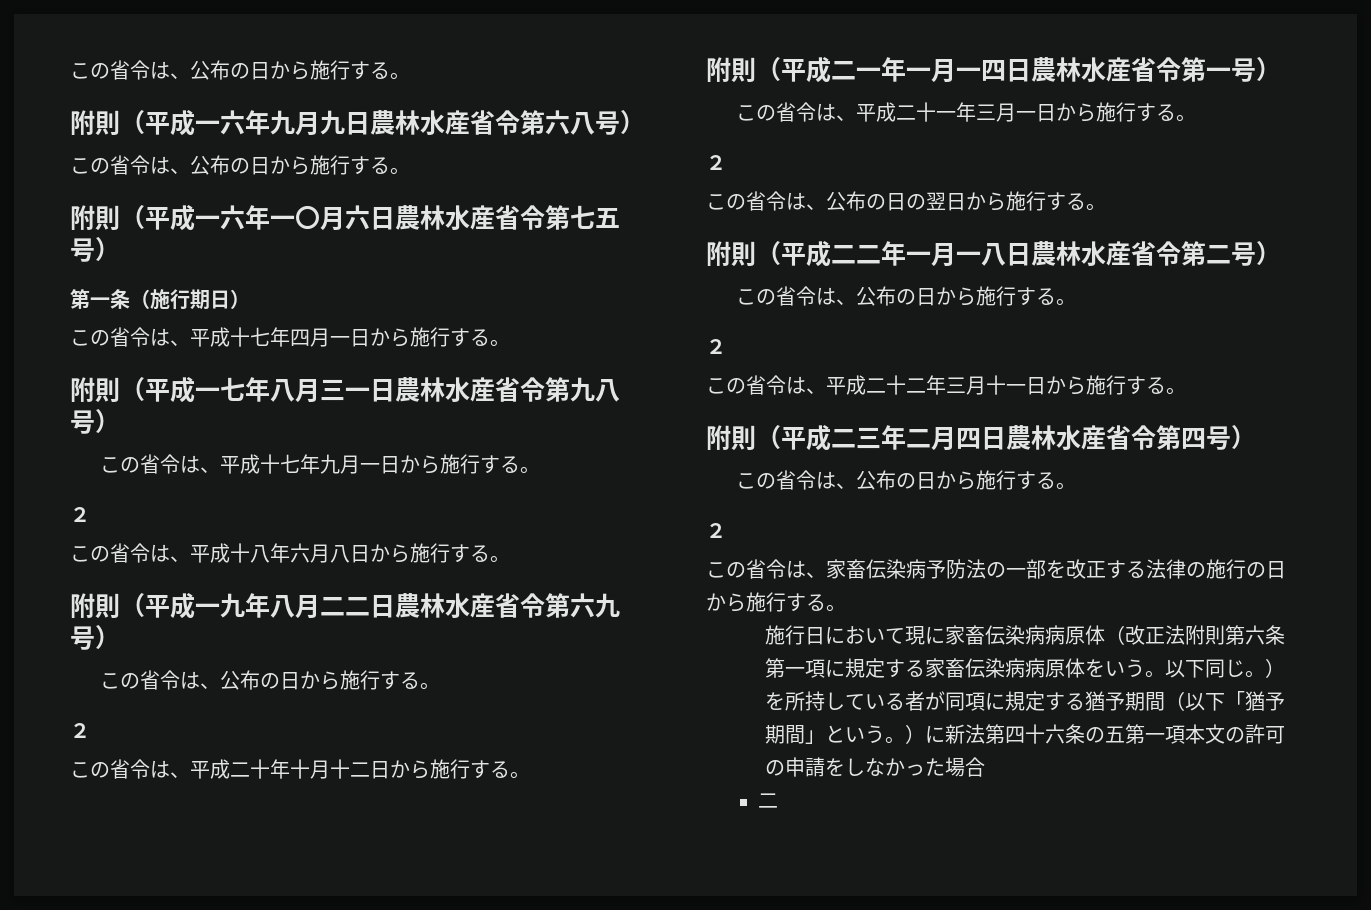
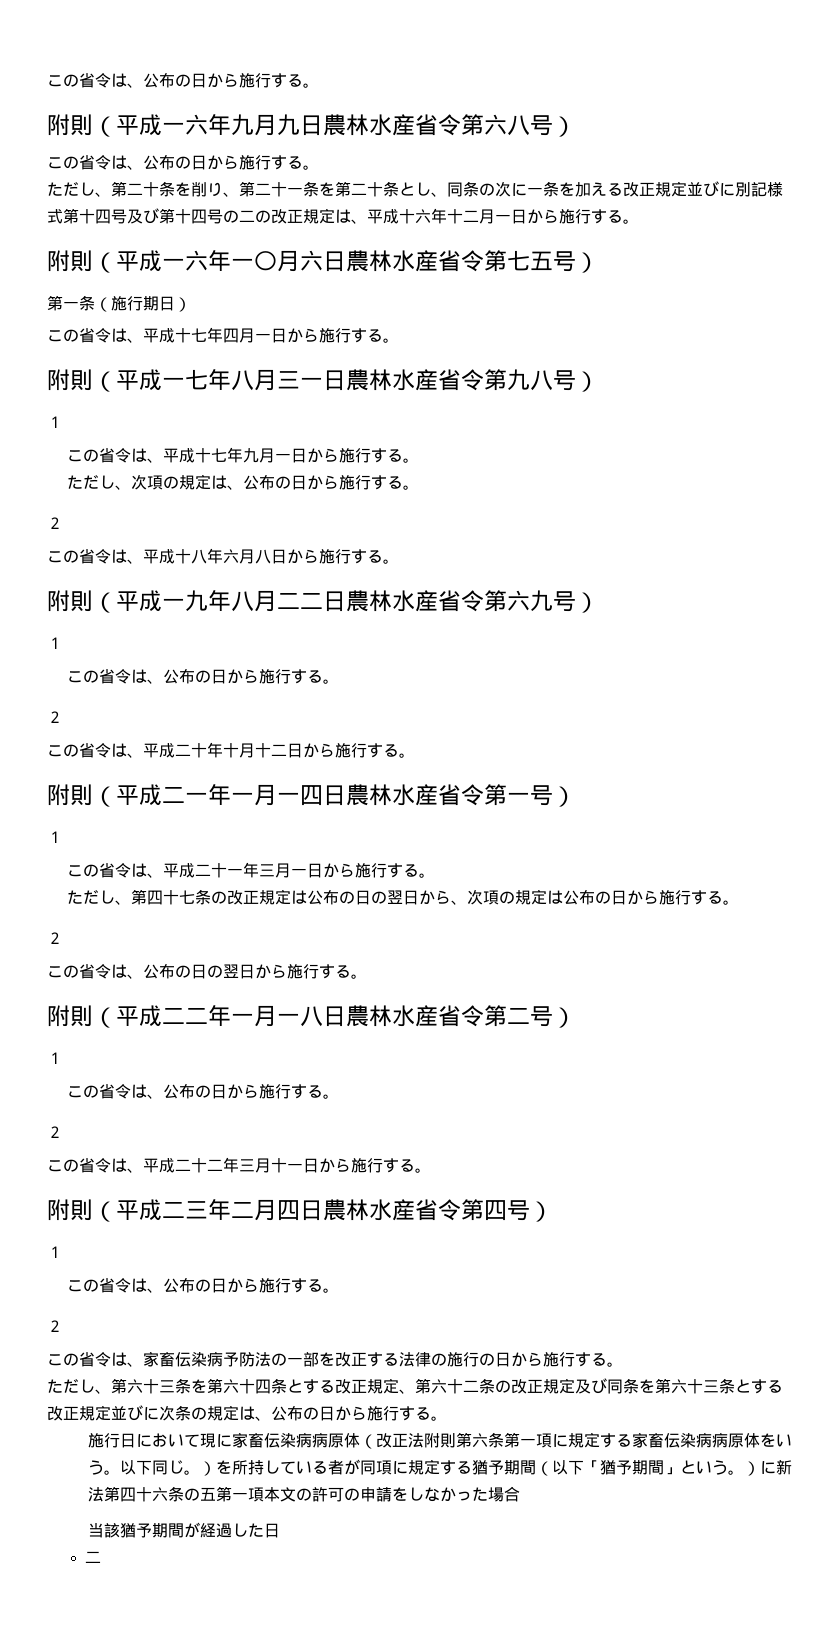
+ ただし、第二十条を削り、第二十一条を第二十条とし、同条の次に一条を加える改正規定並びに別記様式第十四号及び第十四号の二の改正規定は、平成十六年十二月一日から施行する。
  附則（平成一七年八月三一日農林水産省令第九八号）
+ １
+ ただし、次項の規定は、公布の日から施行する。
  附則（平成一九年八月二二日農林水産省令第六九号）
+ １
  附則（平成二一年一月一四日農林水産省令第一号）
+ １
+ ただし、第四十七条の改正規定は公布の日の翌日から、次項の規定は公布の日から施行する。
  附則（平成二二年一月一八日農林水産省令第二号）
+ １
  附則（平成二三年二月四日農林水産省令第四号）
+ １
+ ただし、第六十三条を第六十四条とする改正規定、第六十二条の改正規定及び同条を第六十三条とする改正規定並びに次条の規定は、公布の日から施行する。
+ 当該猶予期間が経過した日

